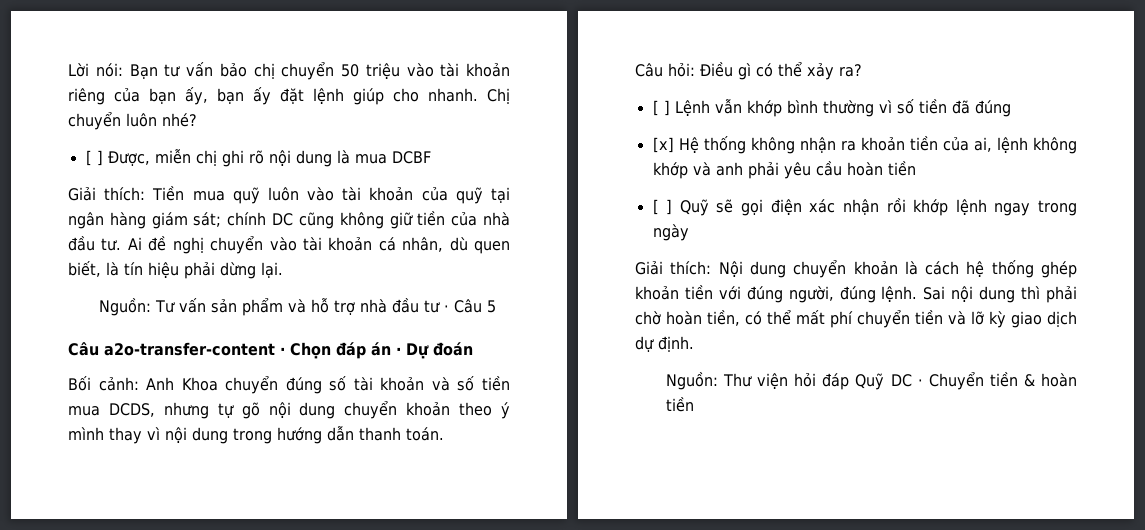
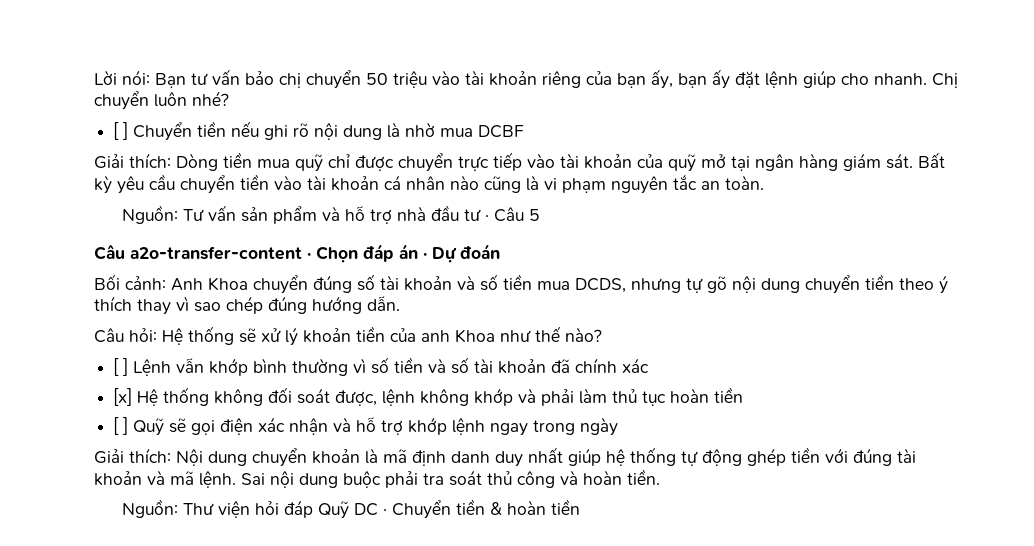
- [ ] Được, miễn chị ghi rõ nội dung là mua DCBF
+ [ ] Chuyển tiền nếu ghi rõ nội dung là nhờ mua DCBF
- Giải thích: Tiền mua quỹ luôn vào tài khoản của quỹ tại ngân hàng giám sát; chính DC cũng không giữ tiền của nhà đầu tư. Ai đề nghị chuyển vào tài khoản cá nhân, dù quen biết, là tín hiệu phải dừng lại.
+ Giải thích: Dòng tiền mua quỹ chỉ được chuyển trực tiếp vào tài khoản của quỹ mở tại ngân hàng giám sát. Bất kỳ yêu cầu chuyển tiền vào tài khoản cá nhân nào cũng là vi phạm nguyên tắc an toàn.
- Bối cảnh: Anh Khoa chuyển đúng số tài khoản và số tiền mua DCDS, nhưng tự gõ nội dung chuyển khoản theo ý mình thay vì nội dung trong hướng dẫn thanh toán.
- Câu hỏi: Điều gì có thể xảy ra?
+ Bối cảnh: Anh Khoa chuyển đúng số tài khoản và số tiền mua DCDS, nhưng tự gõ nội dung chuyển tiền theo ý thích thay vì sao chép đúng hướng dẫn.
+ Câu hỏi: Hệ thống sẽ xử lý khoản tiền của anh Khoa như thế nào?
- [ ] Lệnh vẫn khớp bình thường vì số tiền đã đúng
- [x] Hệ thống không nhận ra khoản tiền của ai, lệnh không khớp và anh phải yêu cầu hoàn tiền
+ [ ] Lệnh vẫn khớp bình thường vì số tiền và số tài khoản đã chính xác
+ [x] Hệ thống không đối soát được, lệnh không khớp và phải làm thủ tục hoàn tiền
- [ ] Quỹ sẽ gọi điện xác nhận rồi khớp lệnh ngay trong ngày
+ [ ] Quỹ sẽ gọi điện xác nhận và hỗ trợ khớp lệnh ngay trong ngày
- Giải thích: Nội dung chuyển khoản là cách hệ thống ghép khoản tiền với đúng người, đúng lệnh. Sai nội dung thì phải chờ hoàn tiền, có thể mất phí chuyển tiền và lỡ kỳ giao dịch dự định.
+ Giải thích: Nội dung chuyển khoản là mã định danh duy nhất giúp hệ thống tự động ghép tiền với đúng tài khoản và mã lệnh. Sai nội dung buộc phải tra soát thủ công và hoàn tiền.

